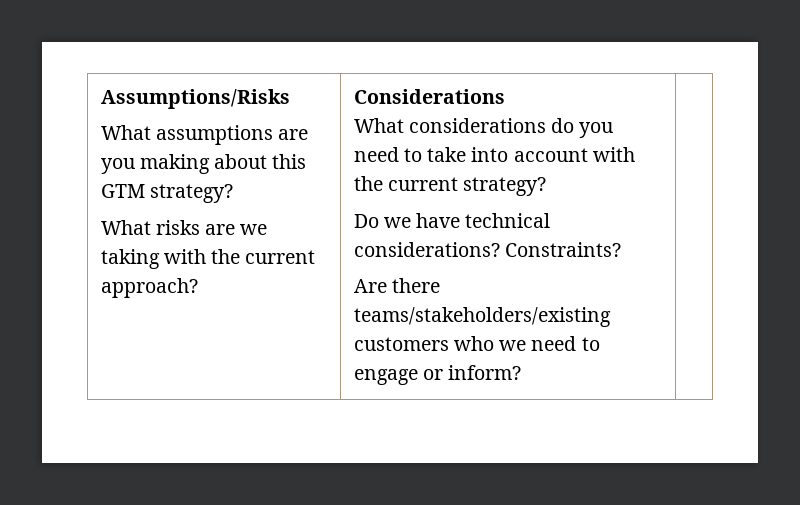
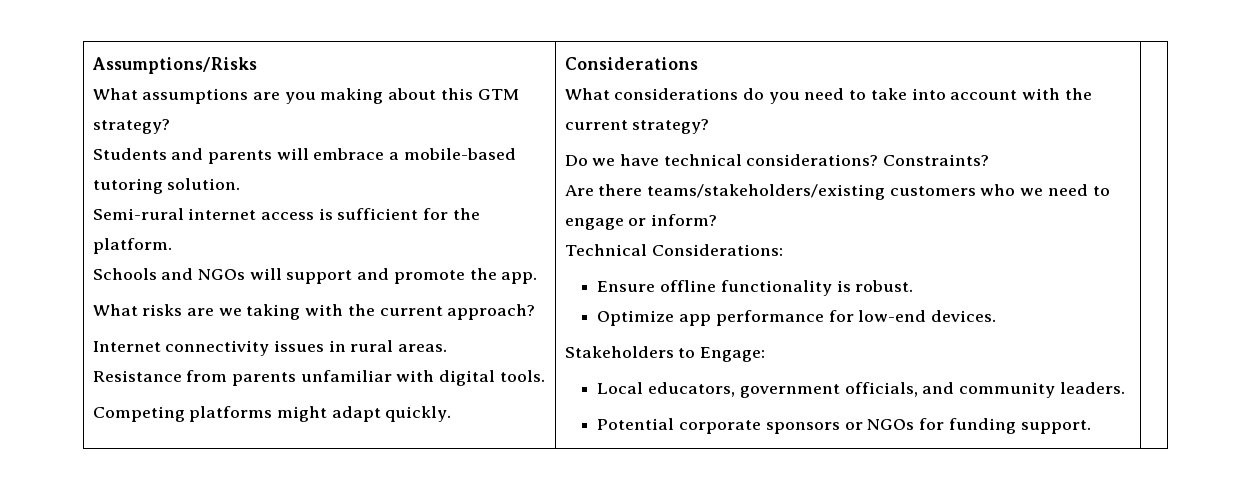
+ Students and parents will embrace a mobile-based tutoring solution.
+ Semi-rural internet access is sufficient for the platform.
+ Schools and NGOs will support and promote the app.
+ Internet connectivity issues in rural areas.
+ Resistance from parents unfamiliar with digital tools.
+ Competing platforms might adapt quickly.
+ Technical Considerations:
+ Ensure offline functionality is robust.
+ Optimize app performance for low-end devices.
+ Stakeholders to Engage:
+ Local educators, government officials, and community leaders.
+ Potential corporate sponsors or NGOs for funding support.

